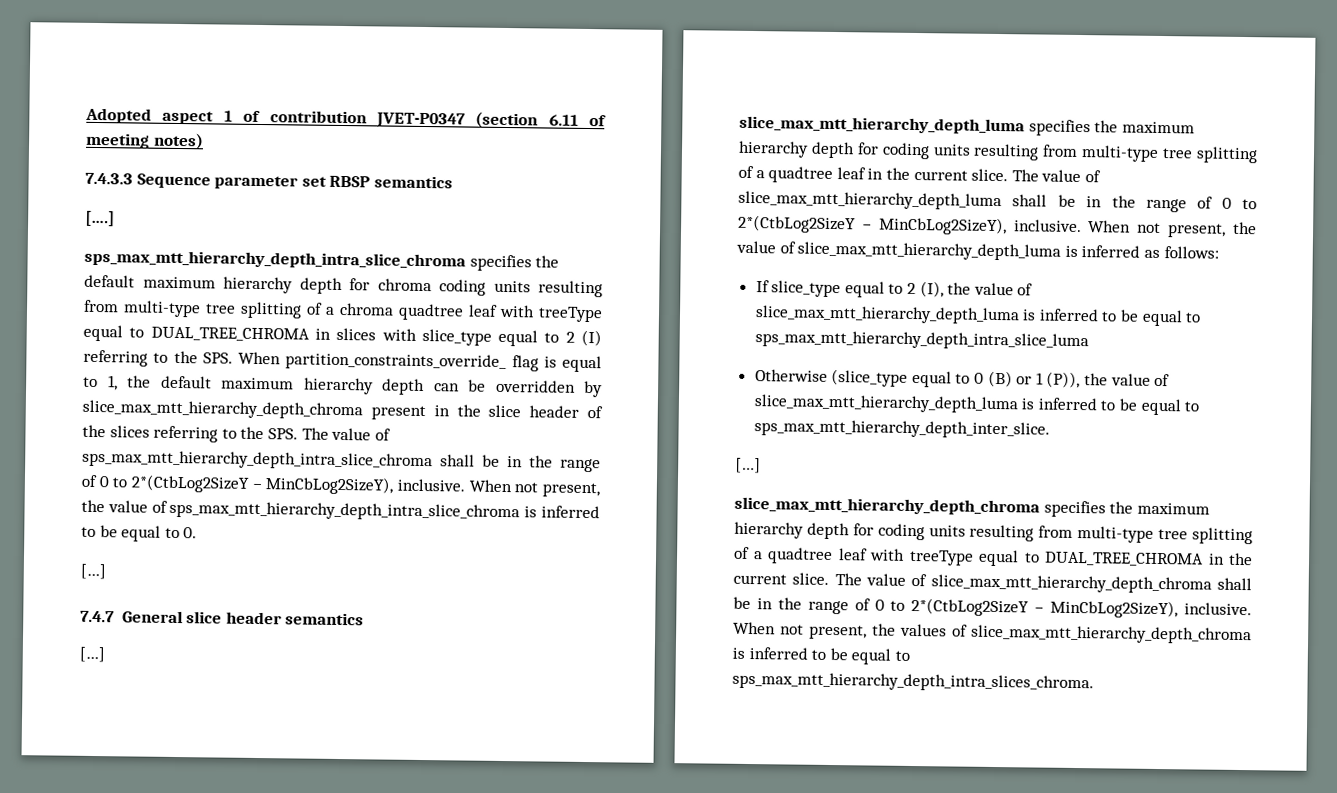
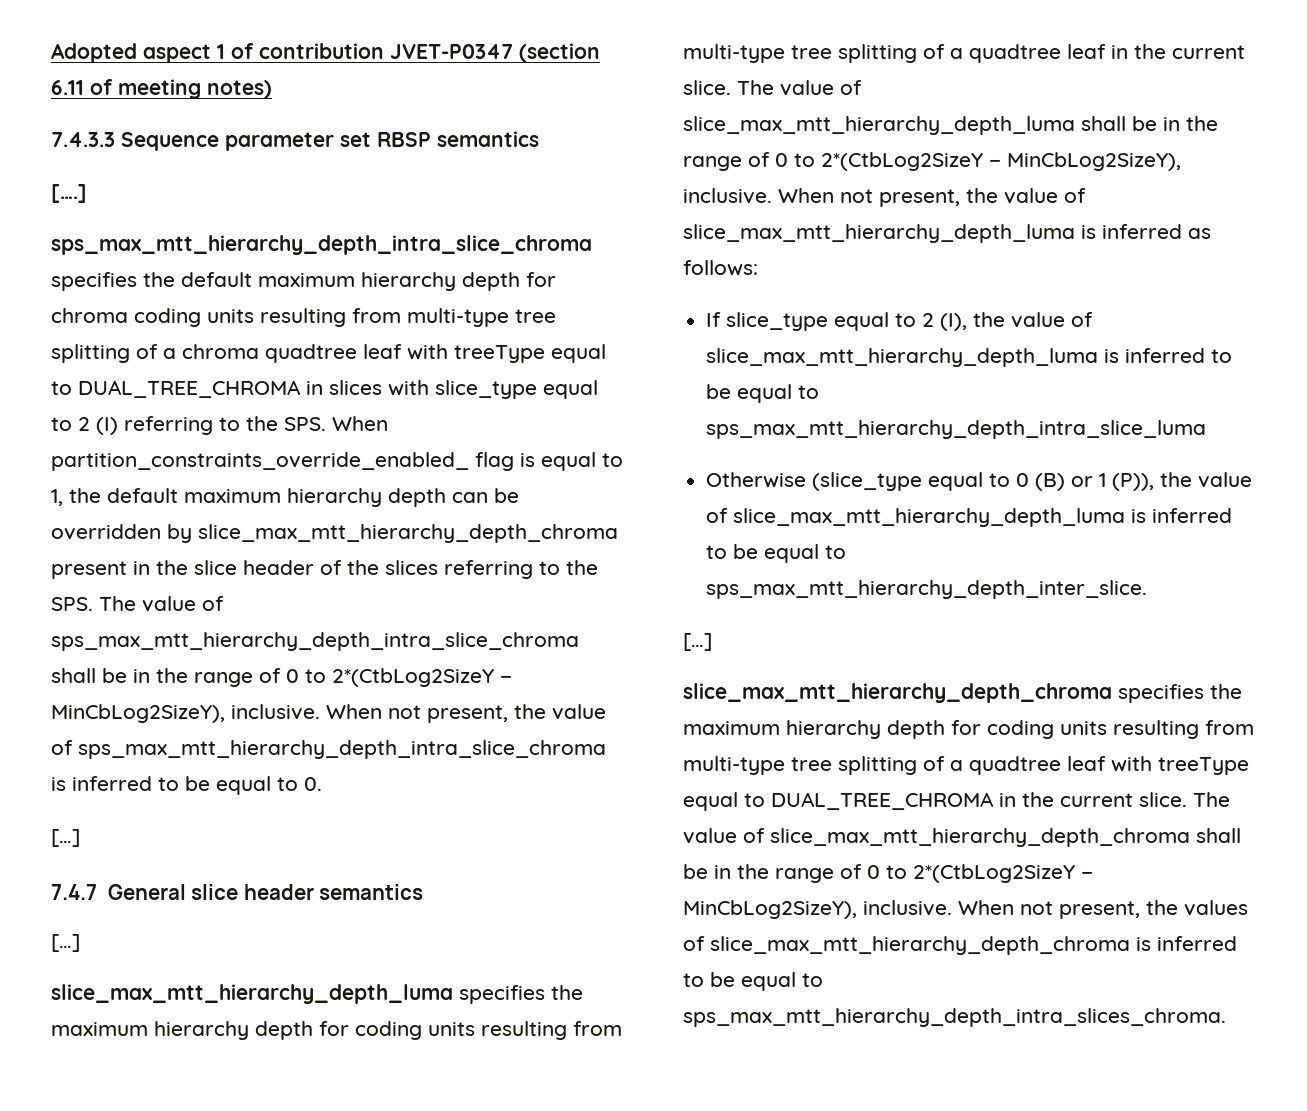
- sps_max_mtt_hierarchy_depth_intra_slice_chroma specifies the default maximum hierarchy depth for chroma coding units resulting from multi-type tree splitting of a chroma quadtree leaf with treeType equal to DUAL_TREE_CHROMA in slices with slice_type equal to 2 (I) referring to the SPS. When partition_constraints_override_ flag is equal to 1, the default maximum hierarchy depth can be overridden by slice_max_mtt_hierarchy_depth_chroma present in the slice header of the slices referring to the SPS. The value of sps_max_mtt_hierarchy_depth_intra_slice_chroma shall be in the range of 0 to 2*(CtbLog2SizeY − MinCbLog2SizeY), inclusive.
+ sps_max_mtt_hierarchy_depth_intra_slice_chroma specifies the default maximum hierarchy depth for chroma coding units resulting from multi-type tree splitting of a chroma quadtree leaf with treeType equal to DUAL_TREE_CHROMA in slices with slice_type equal to 2 (I) referring to the SPS. When partition_constraints_override_enabled_ flag is equal to 1, the default maximum hierarchy depth can be overridden by slice_max_mtt_hierarchy_depth_chroma present in the slice header of the slices referring to the SPS. The value of sps_max_mtt_hierarchy_depth_intra_slice_chroma shall be in the range of 0 to 2*(CtbLog2SizeY − MinCbLog2SizeY), inclusive.

